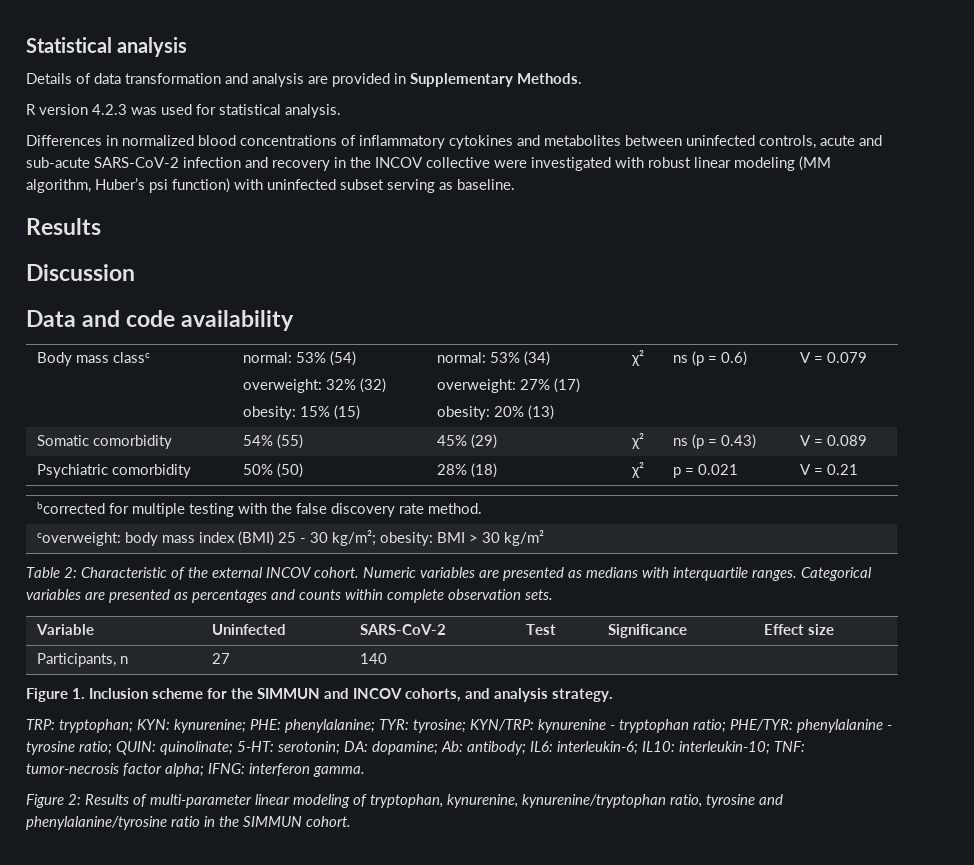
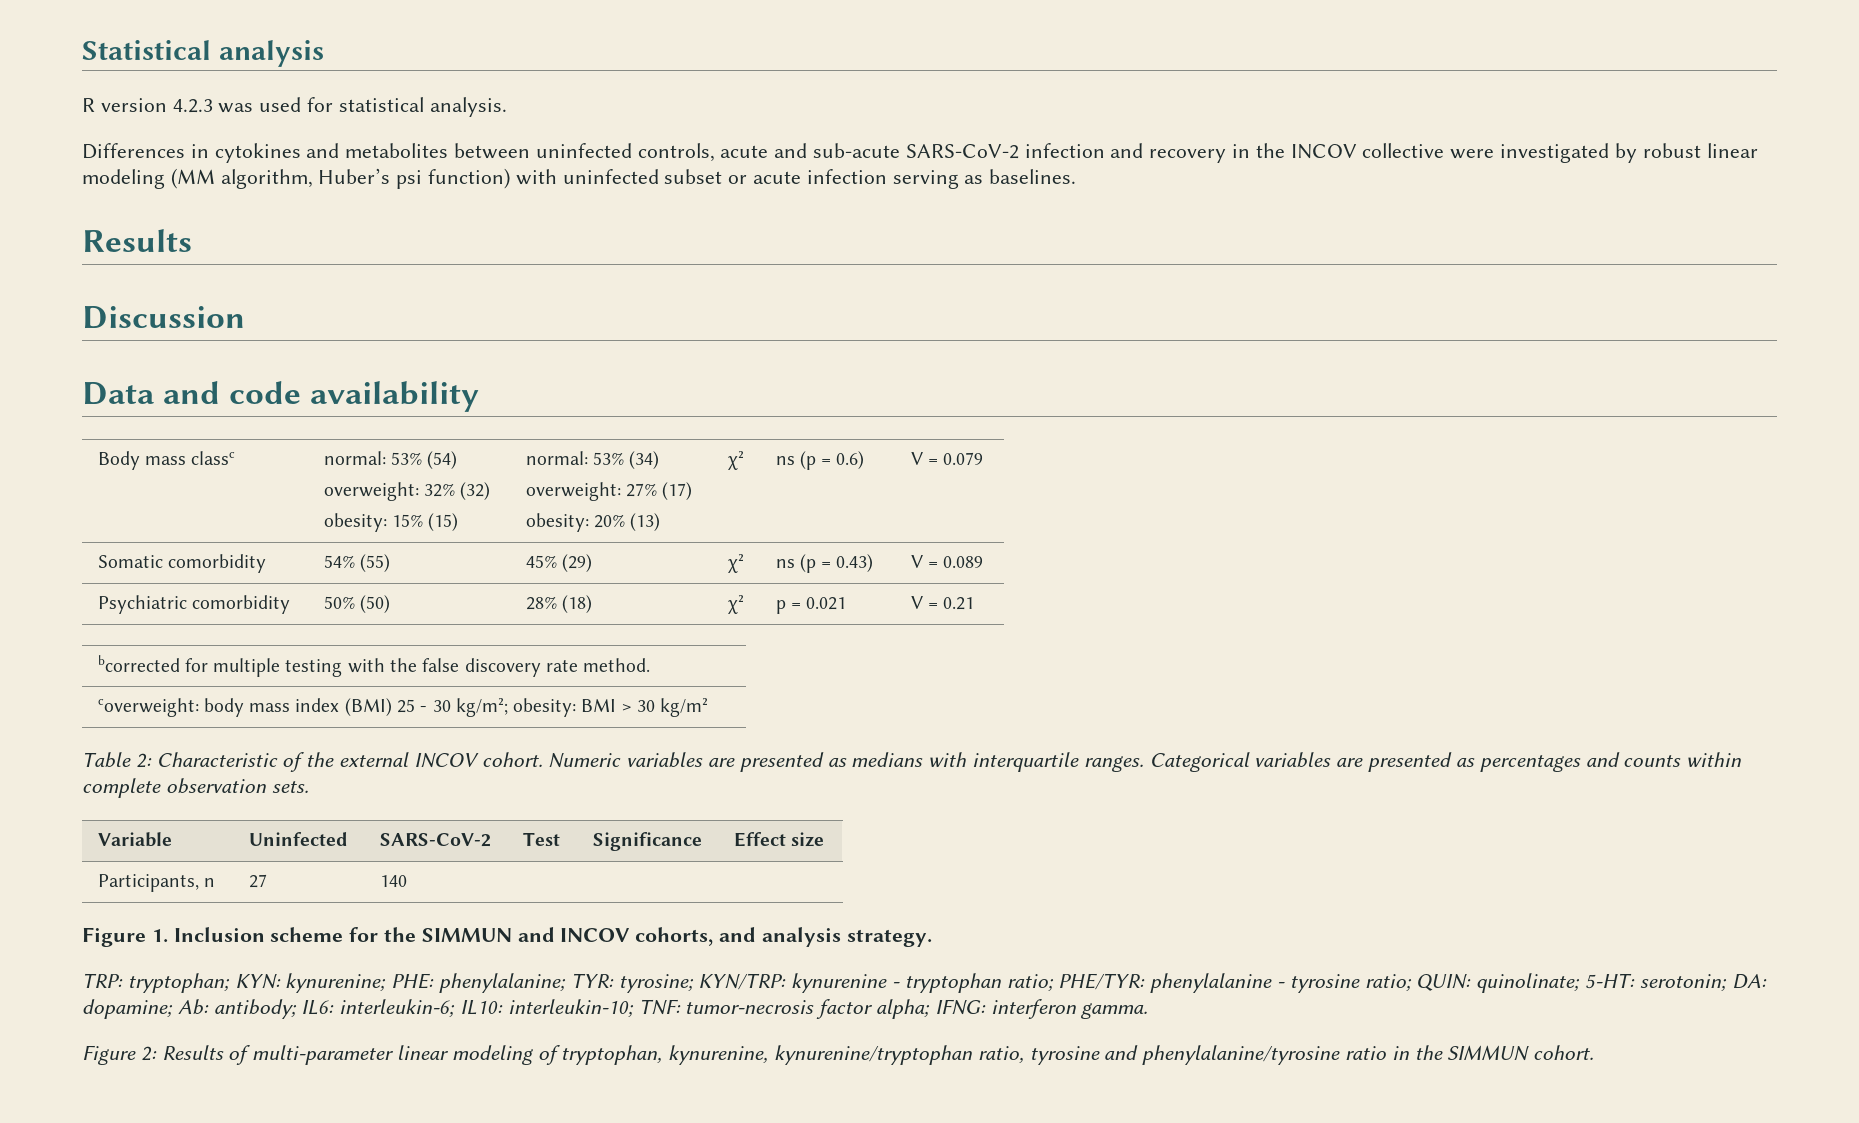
- Details of data transformation and analysis are provided in Supplementary Methods.
- Differences in normalized blood concentrations of inflammatory cytokines and metabolites between uninfected controls, acute and sub-acute SARS-CoV-2 infection and recovery in the INCOV collective were investigated with robust linear modeling (MM algorithm, Huber’s psi function) with uninfected subset serving as baseline.
+ Differences in cytokines and metabolites between uninfected controls, acute and sub-acute SARS-CoV-2 infection and recovery in the INCOV collective were investigated by robust linear modeling (MM algorithm, Huber’s psi function) with uninfected subset or acute infection serving as baselines.

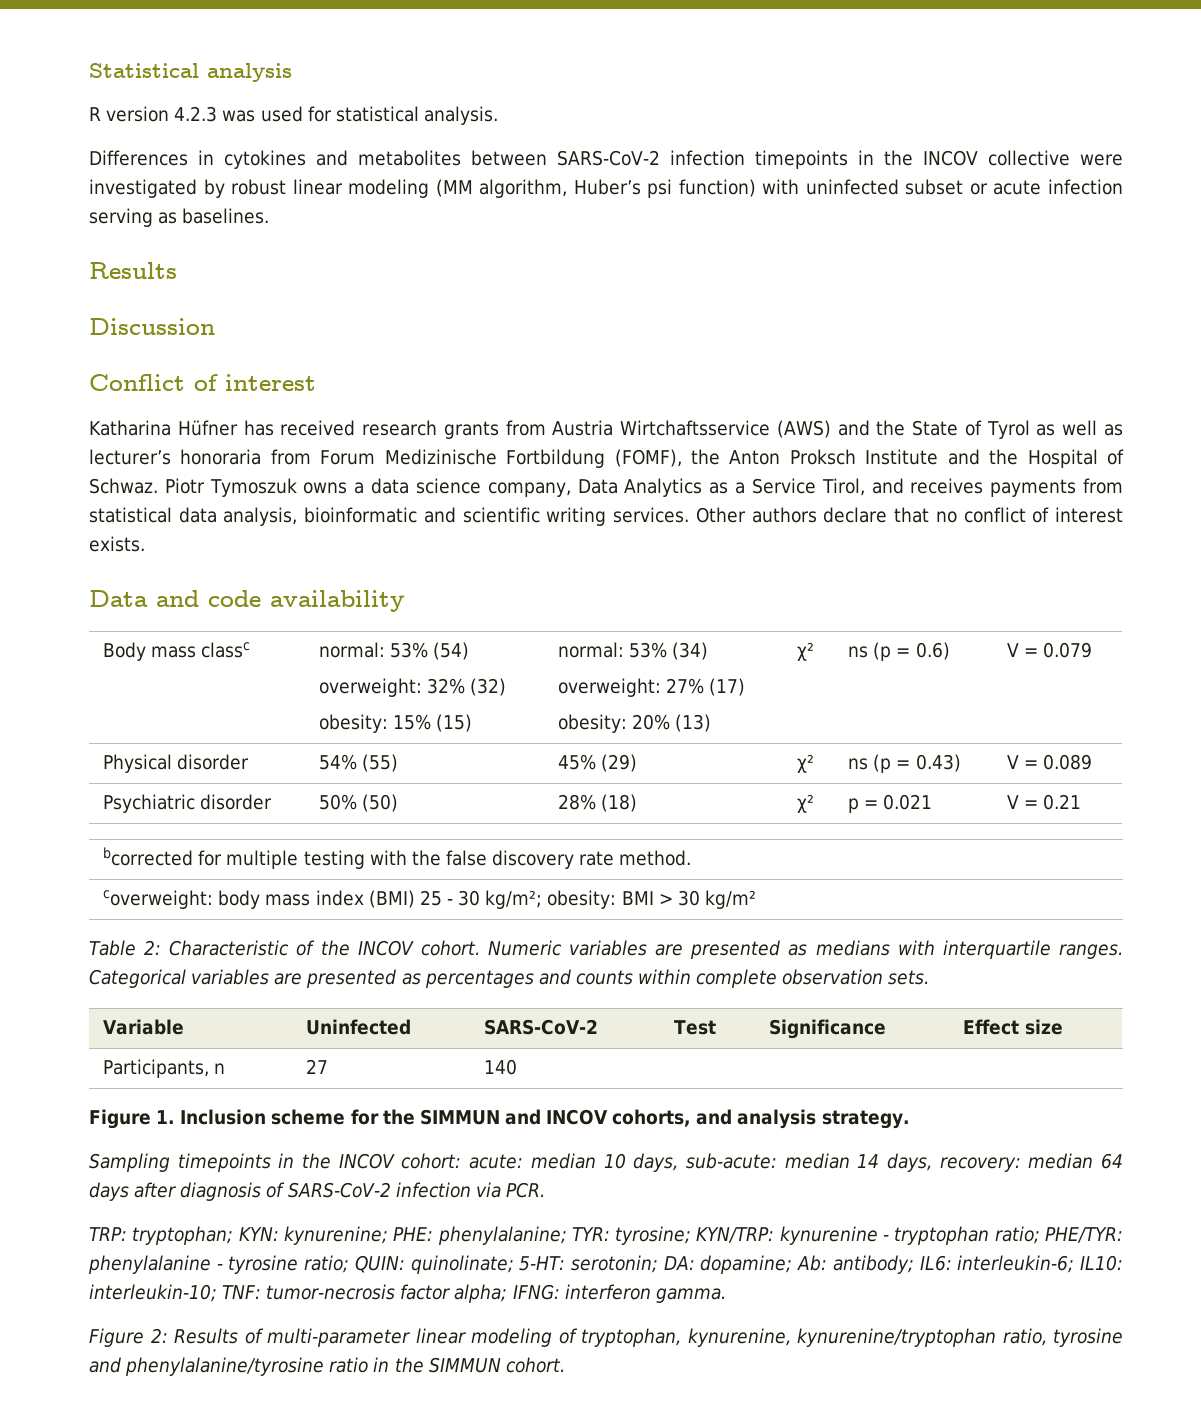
- Differences in cytokines and metabolites between uninfected controls, acute and sub-acute SARS-CoV-2 infection and recovery in the INCOV collective were investigated by robust linear modeling (MM algorithm, Huber’s psi function) with uninfected subset or acute infection serving as baselines.
+ Differences in cytokines and metabolites between SARS-CoV-2 infection timepoints in the INCOV collective were investigated by robust linear modeling (MM algorithm, Huber’s psi function) with uninfected subset or acute infection serving as baselines.
+ Conflict of interest
+ Katharina Hüfner has received research grants from Austria Wirtchaftsservice (AWS) and the State of Tyrol as well as lecturer’s honoraria from Forum Medizinische Fortbildung (FOMF), the Anton Proksch Institute and the Hospital of Schwaz. Piotr Tymoszuk owns a data science company, Data Analytics as a Service Tirol, and receives payments from statistical data analysis, bioinformatic and scientific writing services. Other authors declare that no conflict of interest exists.
- Somatic comorbidity | 54% (55) | 45% (29) | χ² | ns (p = 0.43) | V = 0.089
+ Physical disorder | 54% (55) | 45% (29) | χ² | ns (p = 0.43) | V = 0.089
- Psychiatric comorbidity | 50% (50) | 28% (18) | χ² | p = 0.021 | V = 0.21
+ Psychiatric disorder | 50% (50) | 28% (18) | χ² | p = 0.021 | V = 0.21
- Table 2: Characteristic of the external INCOV cohort.
+ Table 2: Characteristic of the INCOV cohort.
+ Sampling timepoints in the INCOV cohort: acute: median 10 days, sub-acute: median 14 days, recovery: median 64 days after diagnosis of SARS-CoV-2 infection via PCR.

